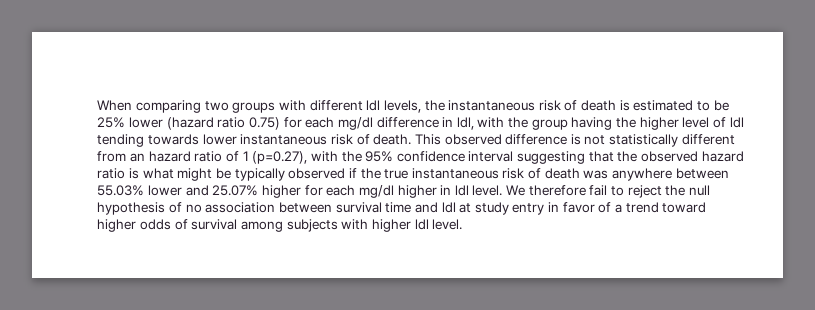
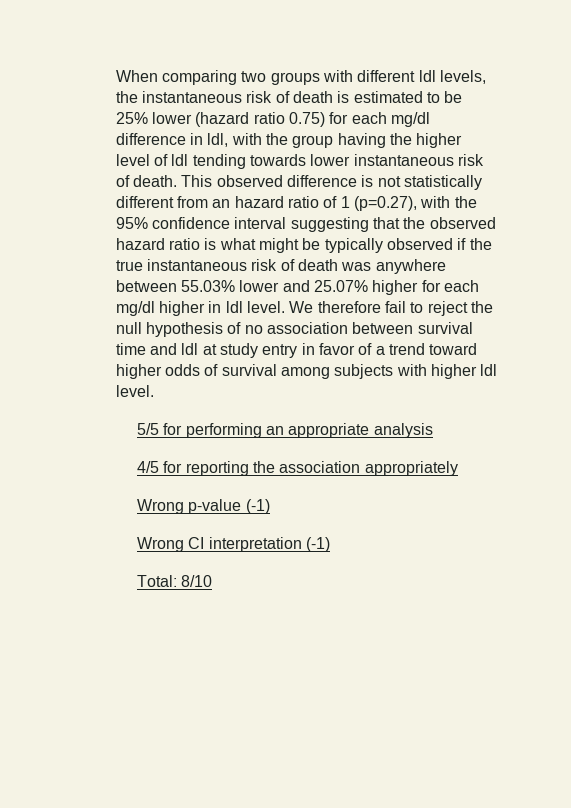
+ 5/5 for performing an appropriate analysis
+ 4/5 for reporting the association appropriately
+ Wrong p-value (-1)
+ Wrong CI interpretation (-1)
+ Total: 8/10

